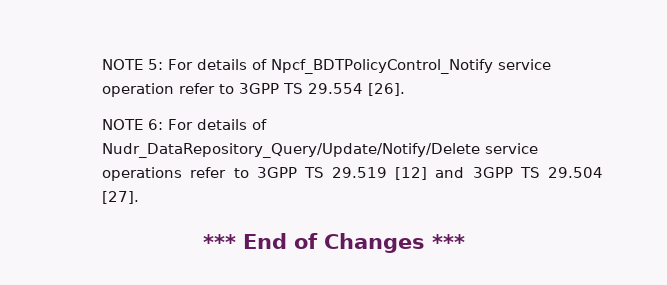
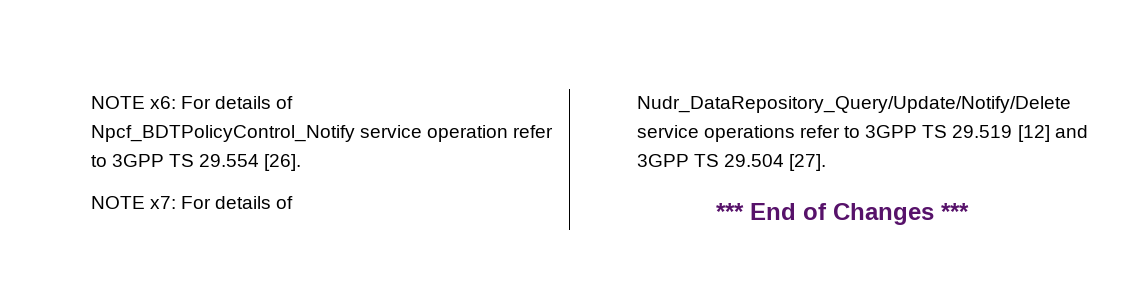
- NOTE 5: For details of Npcf_BDTPolicyControl_Notify service operation refer to 3GPP TS 29.554 [26].
+ NOTE x6: For details of Npcf_BDTPolicyControl_Notify service operation refer to 3GPP TS 29.554 [26].
- NOTE 6: For details of Nudr_DataRepository_Query/Update/Notify/Delete service operations refer to 3GPP TS 29.519 [12] and 3GPP TS 29.504 [27].
+ NOTE x7: For details of Nudr_DataRepository_Query/Update/Notify/Delete service operations refer to 3GPP TS 29.519 [12] and 3GPP TS 29.504 [27].

